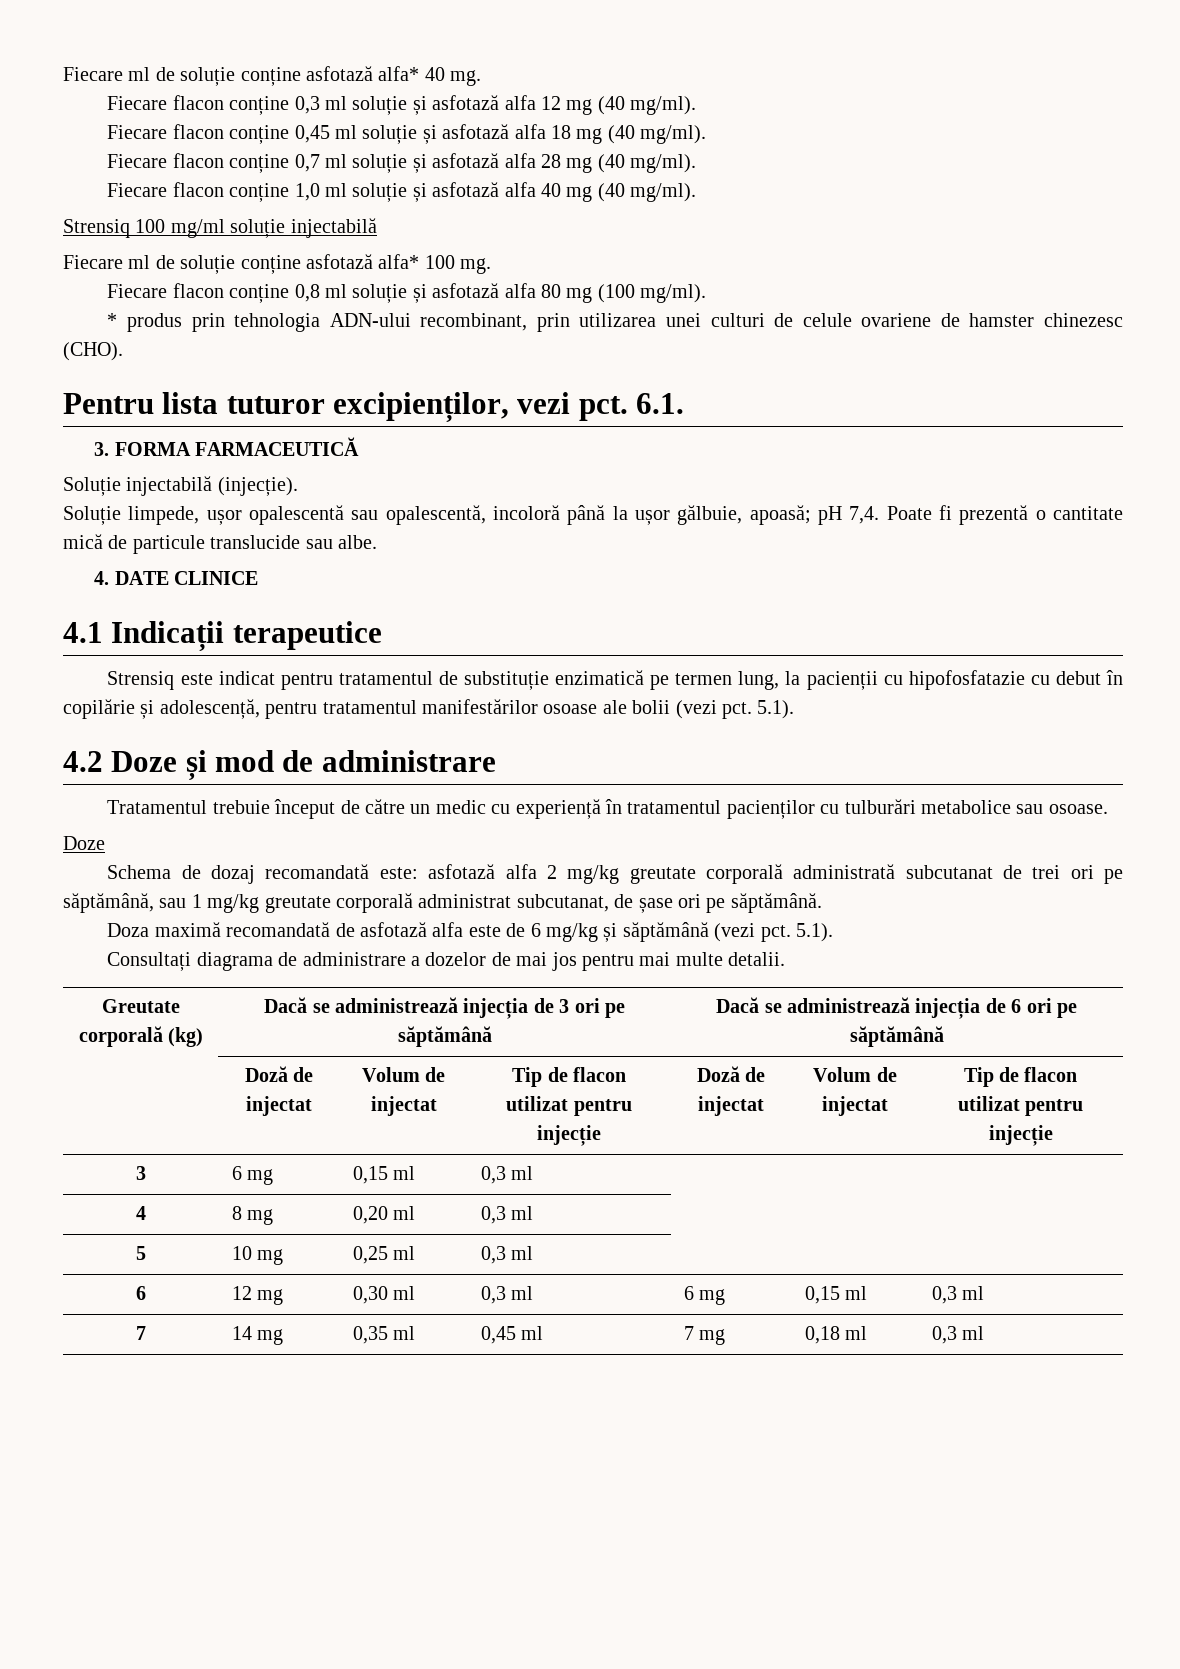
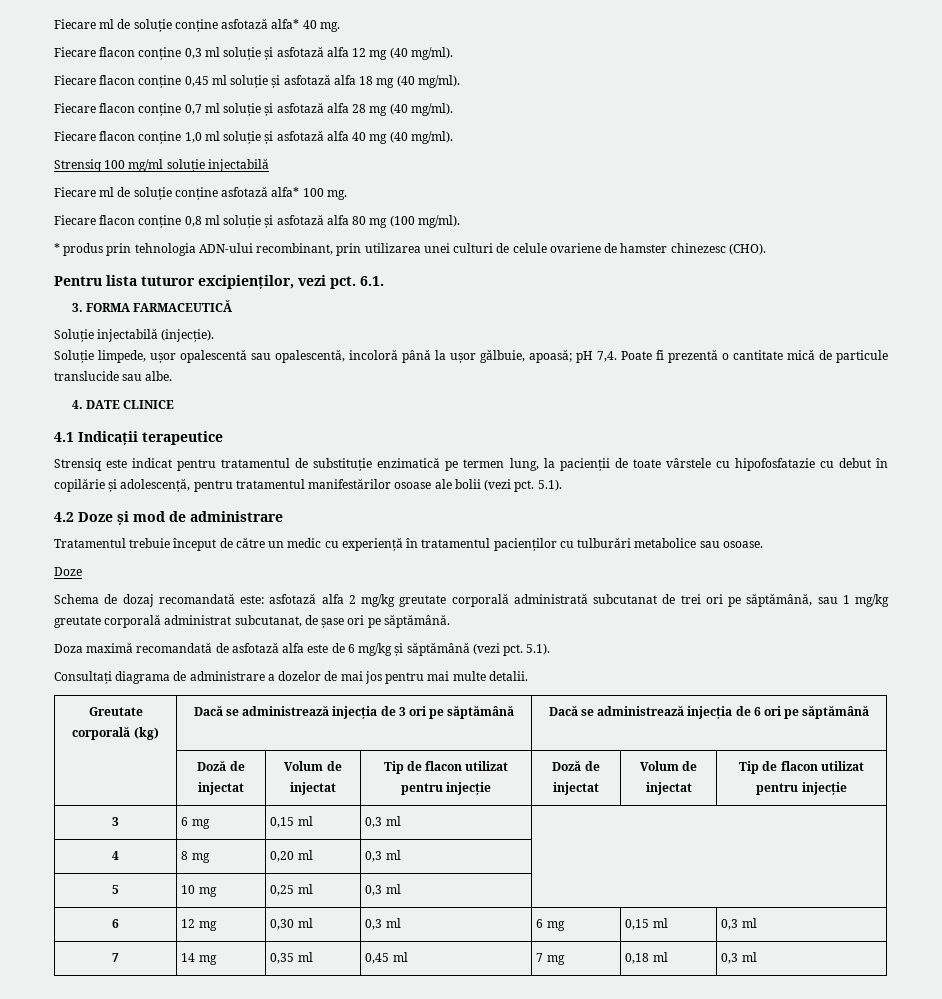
- Strensiq este indicat pentru tratamentul de substituție enzimatică pe termen lung, la pacienții cu hipofosfatazie cu debut în copilărie și adolescență, pentru tratamentul manifestărilor osoase ale bolii (vezi pct.
+ Strensiq este indicat pentru tratamentul de substituție enzimatică pe termen lung, la pacienții de toate vârstele cu hipofosfatazie cu debut în copilărie și adolescență, pentru tratamentul manifestărilor osoase ale bolii (vezi pct.

